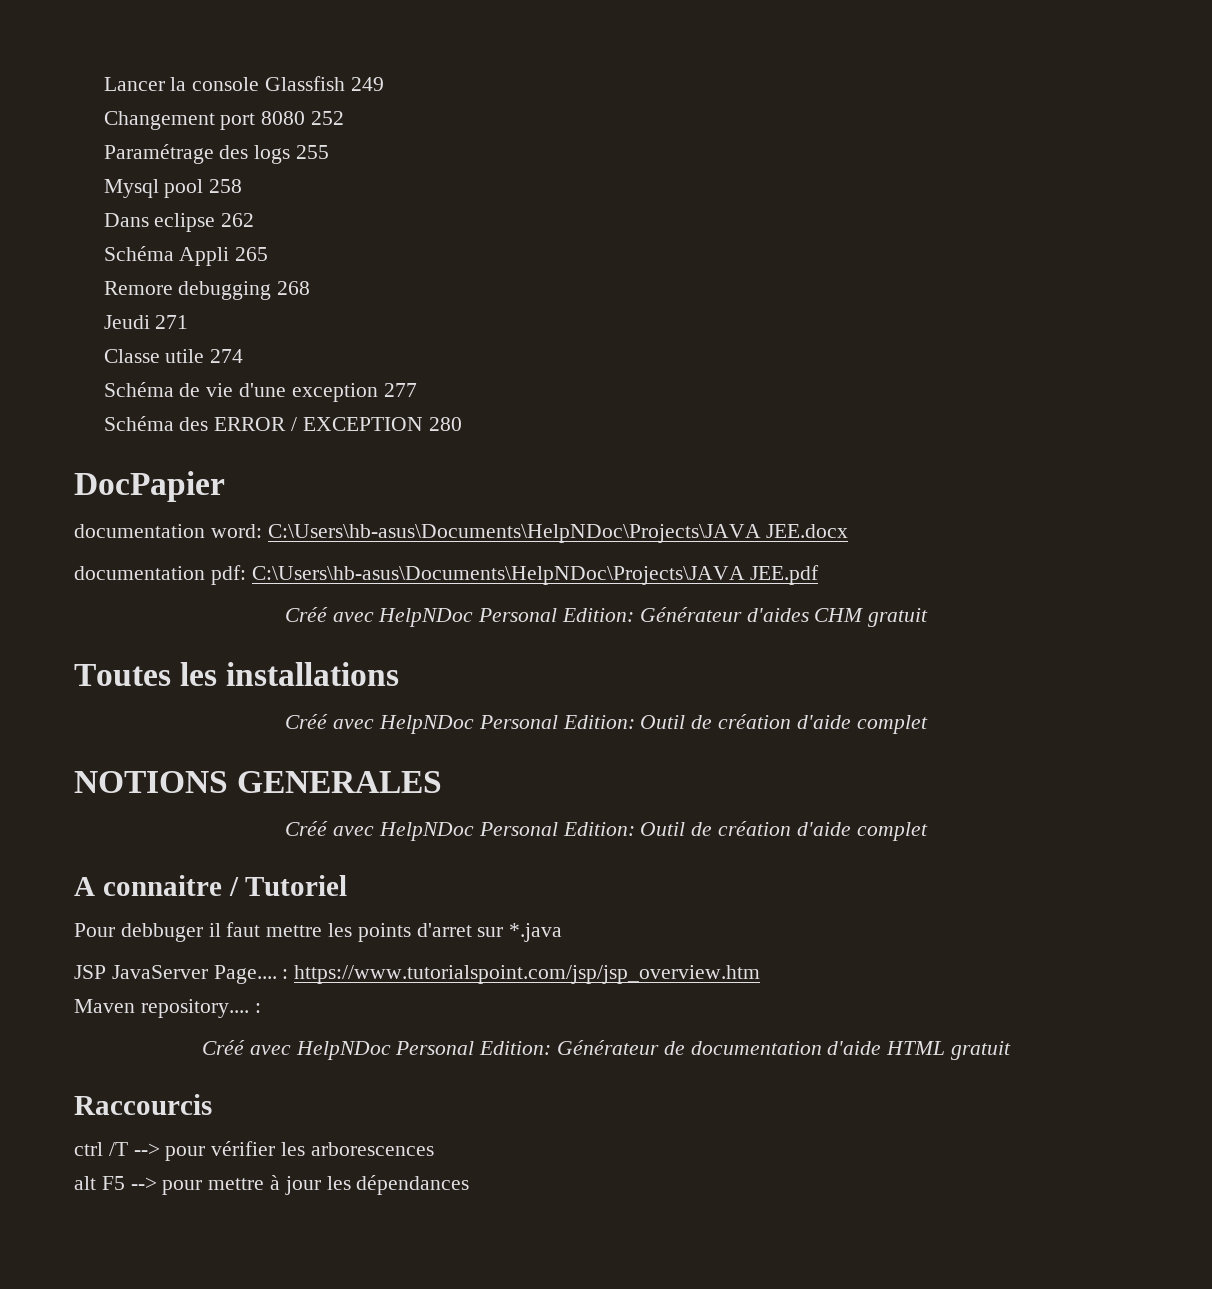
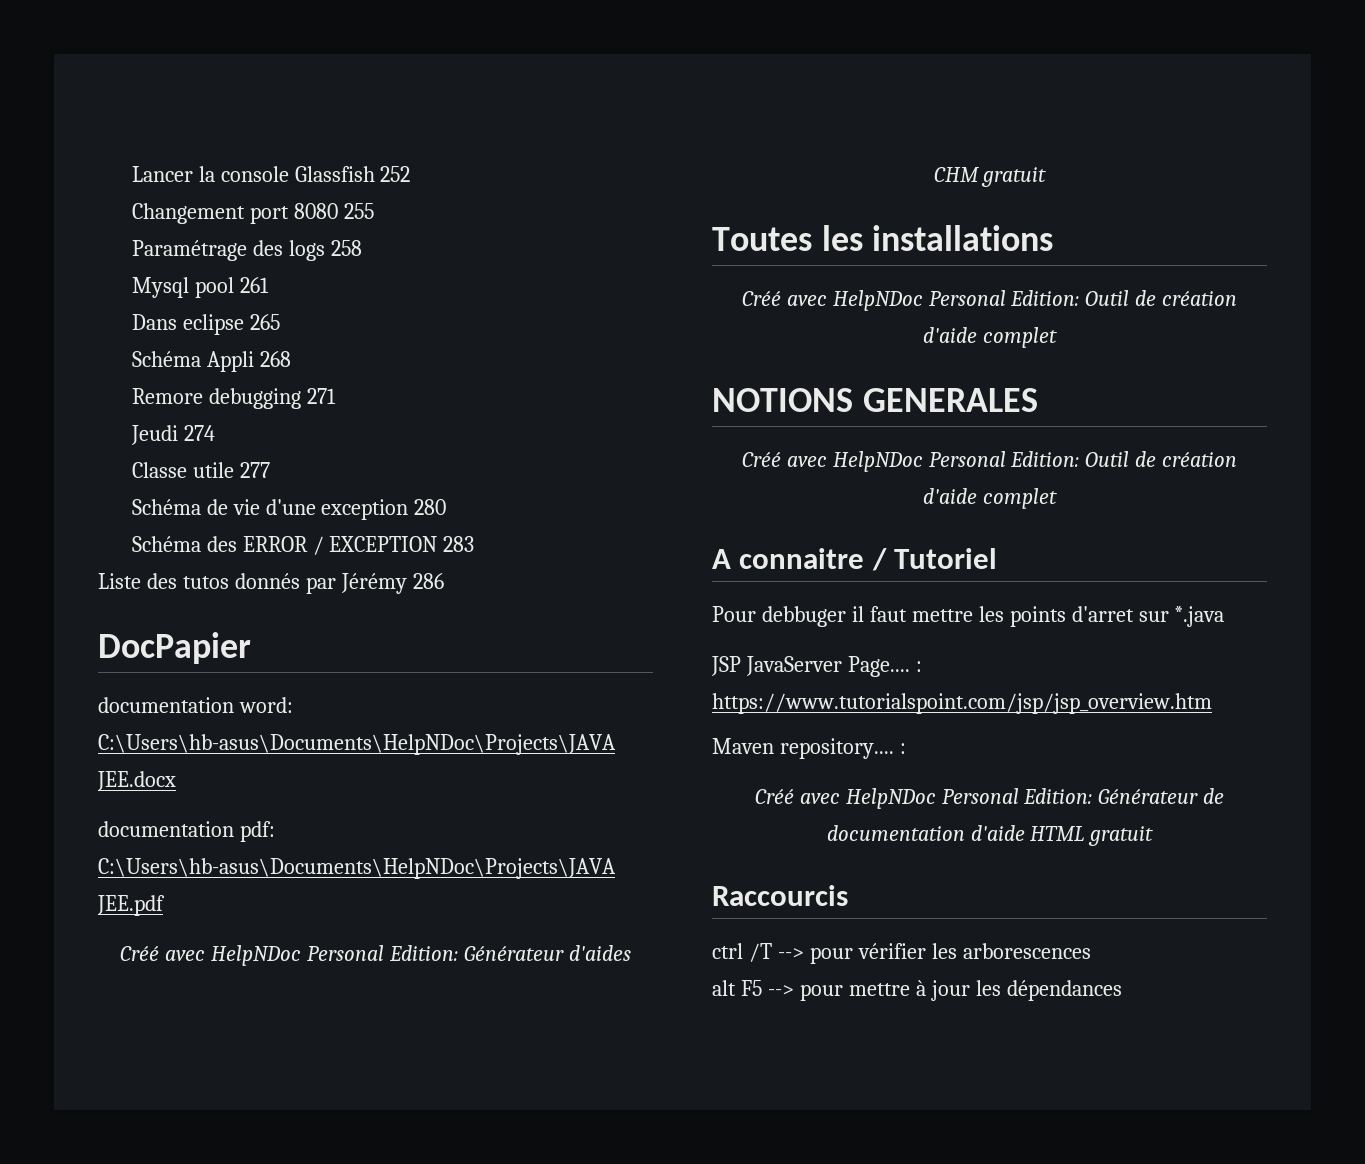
- Lancer la console Glassfish 249
+ Lancer la console Glassfish 252
- Changement port 8080 252
+ Changement port 8080 255
- Paramétrage des logs 255
+ Paramétrage des logs 258
- Mysql pool 258
+ Mysql pool 261
- Dans eclipse 262
+ Dans eclipse 265
- Schéma Appli 265
+ Schéma Appli 268
- Remore debugging 268
+ Remore debugging 271
- Jeudi 271
+ Jeudi 274
- Classe utile 274
+ Classe utile 277
- Schéma de vie d'une exception 277
+ Schéma de vie d'une exception 280
- Schéma des ERROR / EXCEPTION 280
+ Schéma des ERROR / EXCEPTION 283
+ Liste des tutos donnés par Jérémy 286

